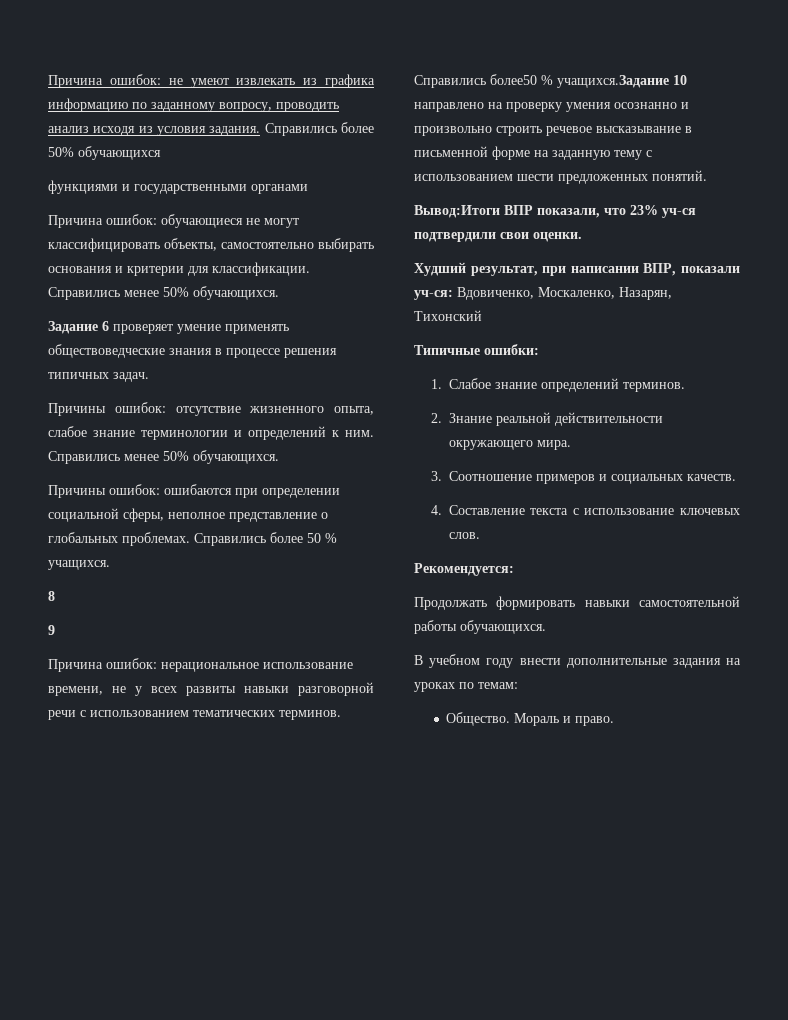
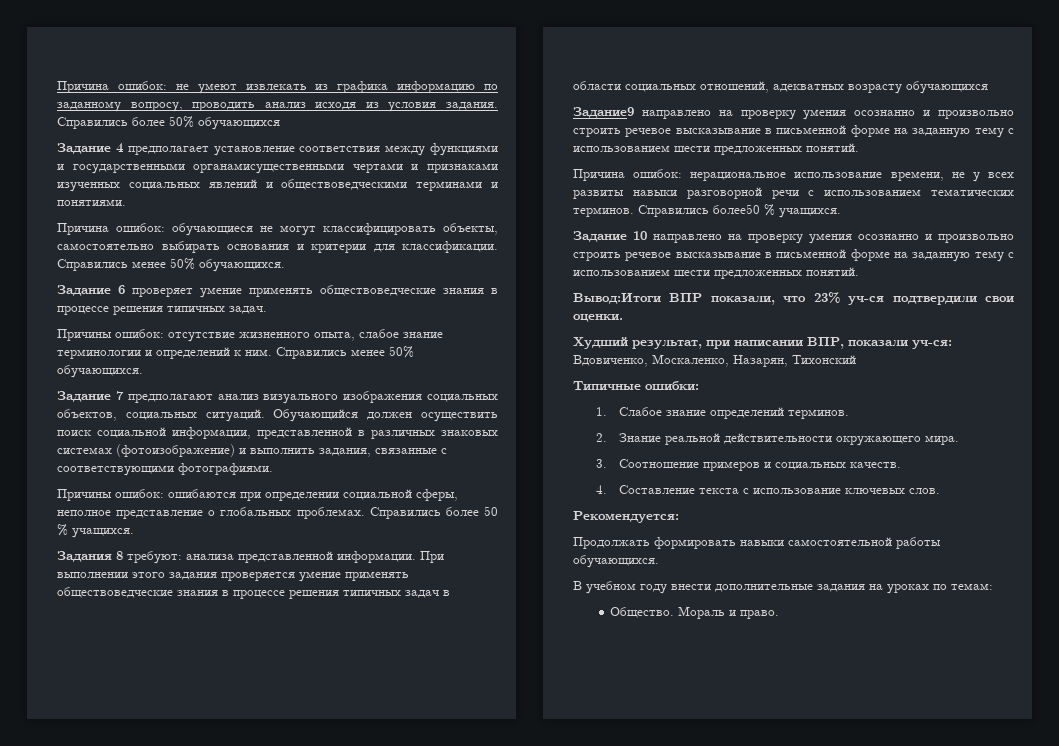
- функциями и государственными органами
+ Задание 4 предполагает установление соответствия между функциями и государственными органамисущественными чертами и признаками изученных социальных явлений и обществоведческими терминами и понятиями.
+ Задание 7 предполагают анализ визуального изображения социальных объектов, социальных ситуаций. Обучающийся должен осуществить поиск социальной информации, представленной в различных знаковых системах (фотоизображение) и выполнить задания, связанные с соответствующими фотографиями.
- 8
- 9
+ Задания 8 требуют: анализа представленной информации. При выполнении этого задания проверяется умение применять обществоведческие знания в процессе решения типичных задач в области социальных отношений, адекватных возрасту обучающихся
+ Задание9 направлено на проверку умения осознанно и произвольно строить речевое высказывание в письменной форме на заданную тему с использованием шести предложенных понятий.
- Справились более50 % учащихся.Задание 10 направлено на проверку умения осознанно и произвольно строить речевое высказывание в письменной форме на заданную тему с использованием шести предложенных понятий.
+ Справились более50 % учащихся.
+ Задание 10 направлено на проверку умения осознанно и произвольно строить речевое высказывание в письменной форме на заданную тему с использованием шести предложенных понятий.

